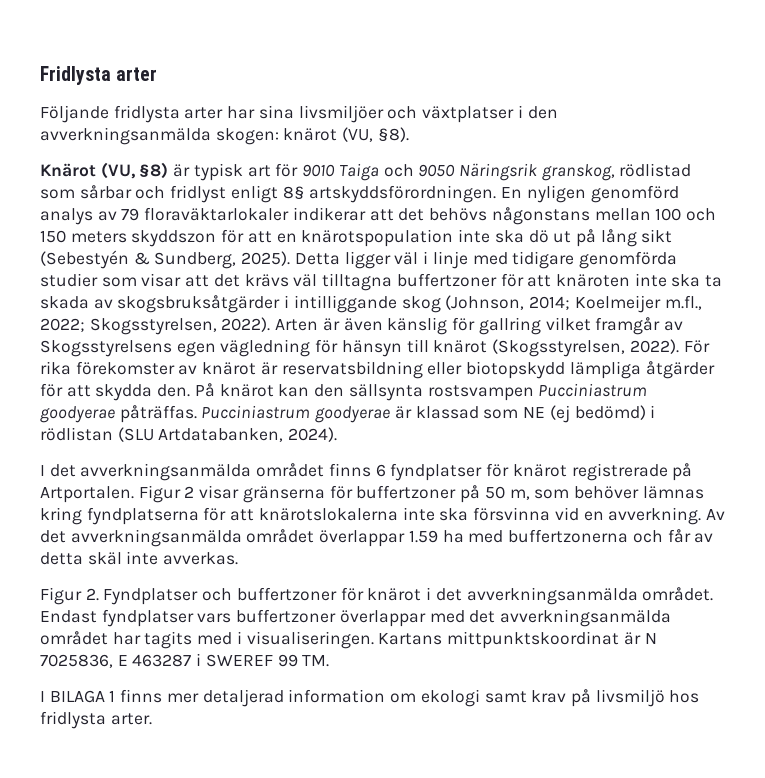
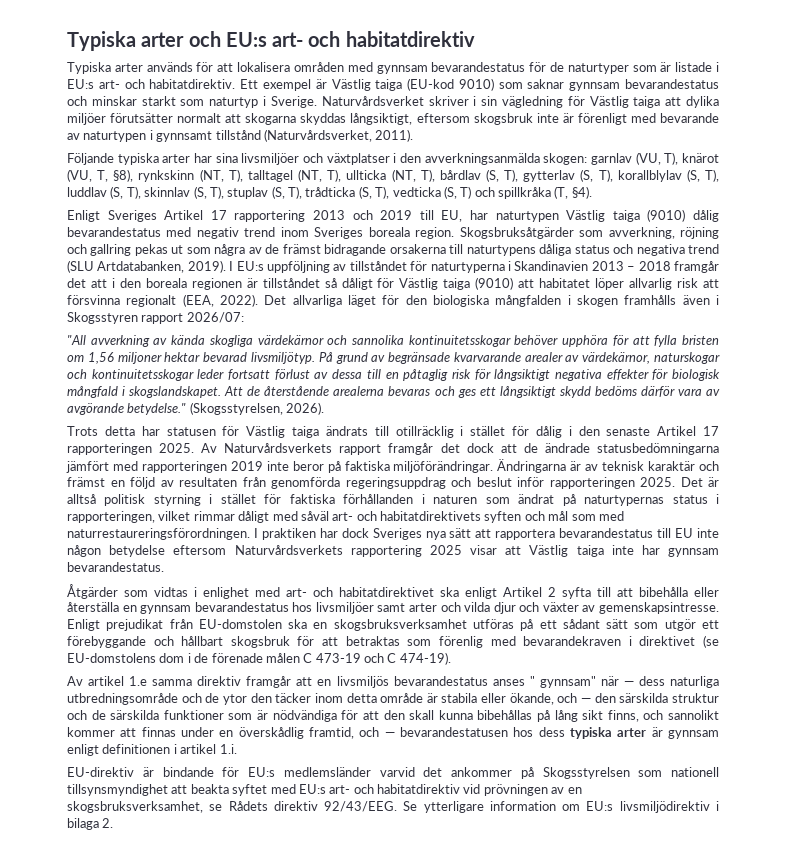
- Fridlysta arter
+ Typiska arter och EU:s art- och habitatdirektiv
+ Typiska arter används för att lokalisera områden med gynnsam bevarandestatus för de naturtyper som är listade i EU:s art- och habitatdirektiv. Ett exempel är Västlig taiga (EU-kod 9010) som saknar gynnsam bevarandestatus och minskar starkt som naturtyp i Sverige. Naturvårdsverket skriver i sin vägledning för Västlig taiga att dylika miljöer förutsätter normalt att skogarna skyddas långsiktigt, eftersom skogsbruk inte är förenligt med bevarande av naturtypen i gynnsamt tillstånd (Naturvårdsverket, 2011).
- Följande fridlysta arter har sina livsmiljöer och växtplatser i den avverkningsanmälda skogen: knärot (VU, §8).
- Knärot (VU, §8) är typisk art för 9010 Taiga och 9050 Näringsrik granskog, rödlistad som sårbar och fridlyst enligt 8§ artskyddsförordningen. En nyligen genomförd analys av 79 floraväktarlokaler indikerar att det behövs någonstans mellan 100 och 150 meters skyddszon för att en knärotspopulation inte ska dö ut på lång sikt (Sebestyén & Sundberg, 2025). Detta ligger väl i linje med tidigare genomförda studier som visar att det krävs väl tilltagna buffertzoner för att knäroten inte ska ta skada av skogsbruksåtgärder i intilliggande skog (Johnson, 2014; Koelmeijer m.fl., 2022; Skogsstyrelsen, 2022). Arten är även känslig för gallring vilket framgår av Skogsstyrelsens egen vägledning för hänsyn till knärot (Skogsstyrelsen, 2022). För rika förekomster av knärot är reservatsbildning eller biotopskydd lämpliga åtgärder för att skydda den. På knärot kan den sällsynta rostsvampen Pucciniastrum goodyerae påträffas. Pucciniastrum goodyerae är klassad som NE (ej bedömd) i rödlistan (SLU Artdatabanken, 2024).
- I det avverkningsanmälda området finns 6 fyndplatser för knärot registrerade på Artportalen. Figur 2 visar gränserna för buffertzoner på 50 m, som behöver lämnas kring fyndplatserna för att knärotslokalerna inte ska försvinna vid en avverkning. Av det avverkningsanmälda området överlappar 1.59 ha med buffertzonerna och får av detta skäl inte avverkas.
- Figur 2. Fyndplatser och buffertzoner för knärot i det avverkningsanmälda området. Endast fyndplatser vars buffertzoner överlappar med det avverkningsanmälda området har tagits med i visualiseringen. Kartans mittpunktskoordinat är N 7025836, E 463287 i SWEREF 99 TM.
- I BILAGA 1 finns mer detaljerad information om ekologi samt krav på livsmiljö hos fridlysta arter.
+ Följande typiska arter har sina livsmiljöer och växtplatser i den avverkningsanmälda skogen: garnlav (VU, T), knärot (VU, T, §8), rynkskinn (NT, T), talltagel (NT, T), ullticka (NT, T), bårdlav (S, T), gytterlav (S, T), korallblylav (S, T), luddlav (S, T), skinnlav (S, T), stuplav (S, T), trådticka (S, T), vedticka (S, T) och spillkråka (T, §4).
+ Enligt Sveriges Artikel 17 rapportering 2013 och 2019 till EU, har naturtypen Västlig taiga (9010) dålig bevarandestatus med negativ trend inom Sveriges boreala region. Skogsbruksåtgärder som avverkning, röjning och gallring pekas ut som några av de främst bidragande orsakerna till naturtypens dåliga status och negativa trend (SLU Artdatabanken, 2019). I EU:s uppföljning av tillståndet för naturtyperna i Skandinavien 2013 – 2018 framgår det att i den boreala regionen är tillståndet så dåligt för Västlig taiga (9010) att habitatet löper allvarlig risk att försvinna regionalt (EEA, 2022). Det allvarliga läget för den biologiska mångfalden i skogen framhålls även i Skogsstyren rapport 2026/07:
+ "All avverkning av kända skogliga värdekärnor och sannolika kontinuitetsskogar behöver upphöra för att fylla bristen om 1,56 miljoner hektar bevarad livsmiljötyp. På grund av begränsade kvarvarande arealer av värdekärnor, naturskogar och kontinuitetsskogar leder fortsatt förlust av dessa till en påtaglig risk för långsiktigt negativa effekter för biologisk mångfald i skogslandskapet. Att de återstående arealerna bevaras och ges ett långsiktigt skydd bedöms därför vara av avgörande betydelse." (Skogsstyrelsen, 2026).
+ Trots detta har statusen för Västlig taiga ändrats till otillräcklig i stället för dålig i den senaste Artikel 17 rapporteringen 2025. Av Naturvårdsverkets rapport framgår det dock att de ändrade statusbedömningarna jämfört med rapporteringen 2019 inte beror på faktiska miljöförändringar. Ändringarna är av teknisk karaktär och främst en följd av resultaten från genomförda regeringsuppdrag och beslut inför rapporteringen 2025. Det är alltså politisk styrning i stället för faktiska förhållanden i naturen som ändrat på naturtypernas status i rapporteringen, vilket rimmar dåligt med såväl art- och habitatdirektivets syften och mål som med naturrestaureringsförordningen. I praktiken har dock Sveriges nya sätt att rapportera bevarandestatus till EU inte någon betydelse eftersom Naturvårdsverkets rapportering 2025 visar att Västlig taiga inte har gynnsam bevarandestatus.
+ Åtgärder som vidtas i enlighet med art- och habitatdirektivet ska enligt Artikel 2 syfta till att bibehålla eller återställa en gynnsam bevarandestatus hos livsmiljöer samt arter och vilda djur och växter av gemenskapsintresse. Enligt prejudikat från EU-domstolen ska en skogsbruksverksamhet utföras på ett sådant sätt som utgör ett förebyggande och hållbart skogsbruk för att betraktas som förenlig med bevarandekraven i direktivet (se EU-domstolens dom i de förenade målen C 473-19 och C 474-19).
+ Av artikel 1.e samma direktiv framgår att en livsmiljös bevarandestatus anses " gynnsam" när — dess naturliga utbredningsområde och de ytor den täcker inom detta område är stabila eller ökande, och — den särskilda struktur och de särskilda funktioner som är nödvändiga för att den skall kunna bibehållas på lång sikt finns, och sannolikt kommer att finnas under en överskådlig framtid, och — bevarandestatusen hos dess typiska arter är gynnsam enligt definitionen i artikel 1.i.
+ EU-direktiv är bindande för EU:s medlemsländer varvid det ankommer på Skogsstyrelsen som nationell tillsynsmyndighet att beakta syftet med EU:s art- och habitatdirektiv vid prövningen av en skogsbruksverksamhet, se Rådets direktiv 92/43/EEG. Se ytterligare information om EU:s livsmiljödirektiv i bilaga 2.

